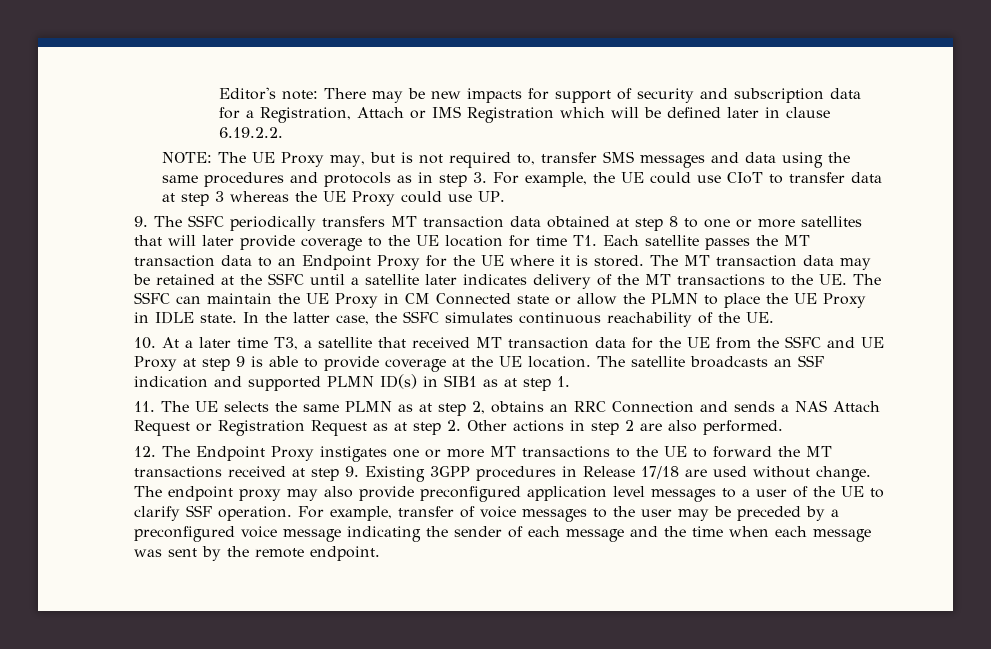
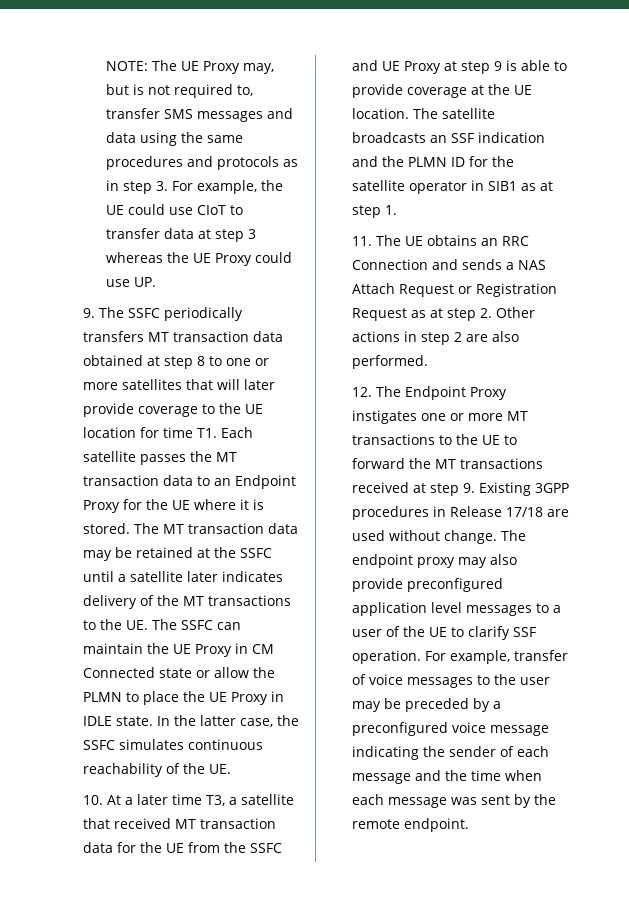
- Editor's note: There may be new impacts for support of security and subscription data for a Registration, Attach or IMS Registration which will be defined later in clause 6.19.2.2.
- The satellite broadcasts an SSF indication and supported PLMN ID(s) in SIB1 as at step 1.
+ The satellite broadcasts an SSF indication and the PLMN ID for the satellite operator in SIB1 as at step 1.
- 11. The UE selects the same PLMN as at step 2, obtains an RRC Connection and sends a NAS Attach Request or Registration Request as at step 2. Other actions in step 2 are also performed.
+ 11. The UE obtains an RRC Connection and sends a NAS Attach Request or Registration Request as at step 2. Other actions in step 2 are also performed.

